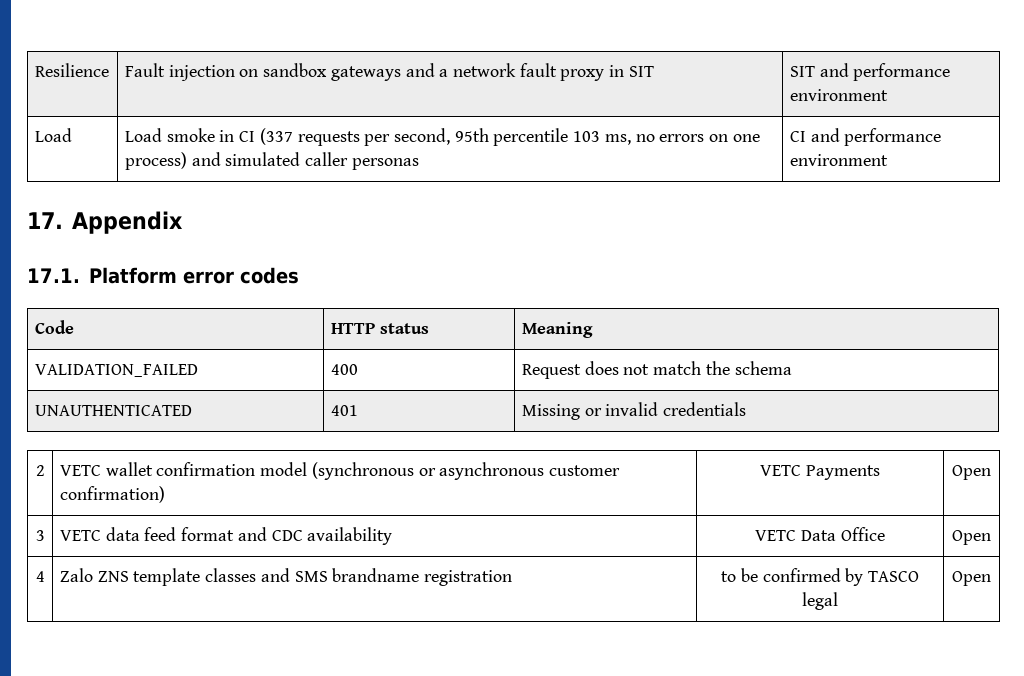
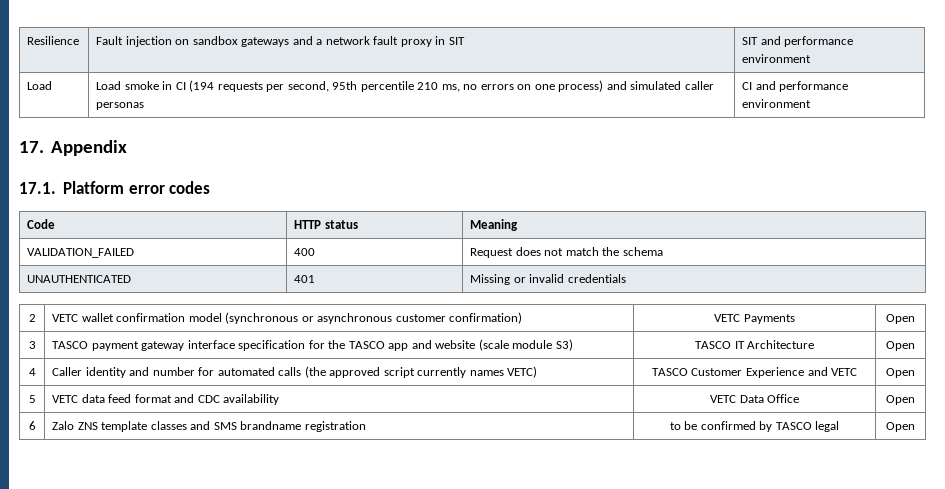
- Load | Load smoke in CI (337 requests per second, 95th percentile 103 ms, no errors on one process) and simulated caller personas | CI and performance environment
+ Load | Load smoke in CI (194 requests per second, 95th percentile 210 ms, no errors on one process) and simulated caller personas | CI and performance environment
- 3 | VETC data feed format and CDC availability | VETC Data Office | Open
+ 3 | TASCO payment gateway interface specification for the TASCO app and website (scale module S3) | TASCO IT Architecture | Open
+ 4 | Caller identity and number for automated calls (the approved script currently names VETC) | TASCO Customer Experience and VETC | Open
+ 5 | VETC data feed format and CDC availability | VETC Data Office | Open
- 4 | Zalo ZNS template classes and SMS brandname registration | to be confirmed by TASCO legal | Open
+ 6 | Zalo ZNS template classes and SMS brandname registration | to be confirmed by TASCO legal | Open

